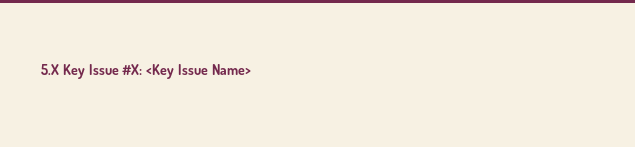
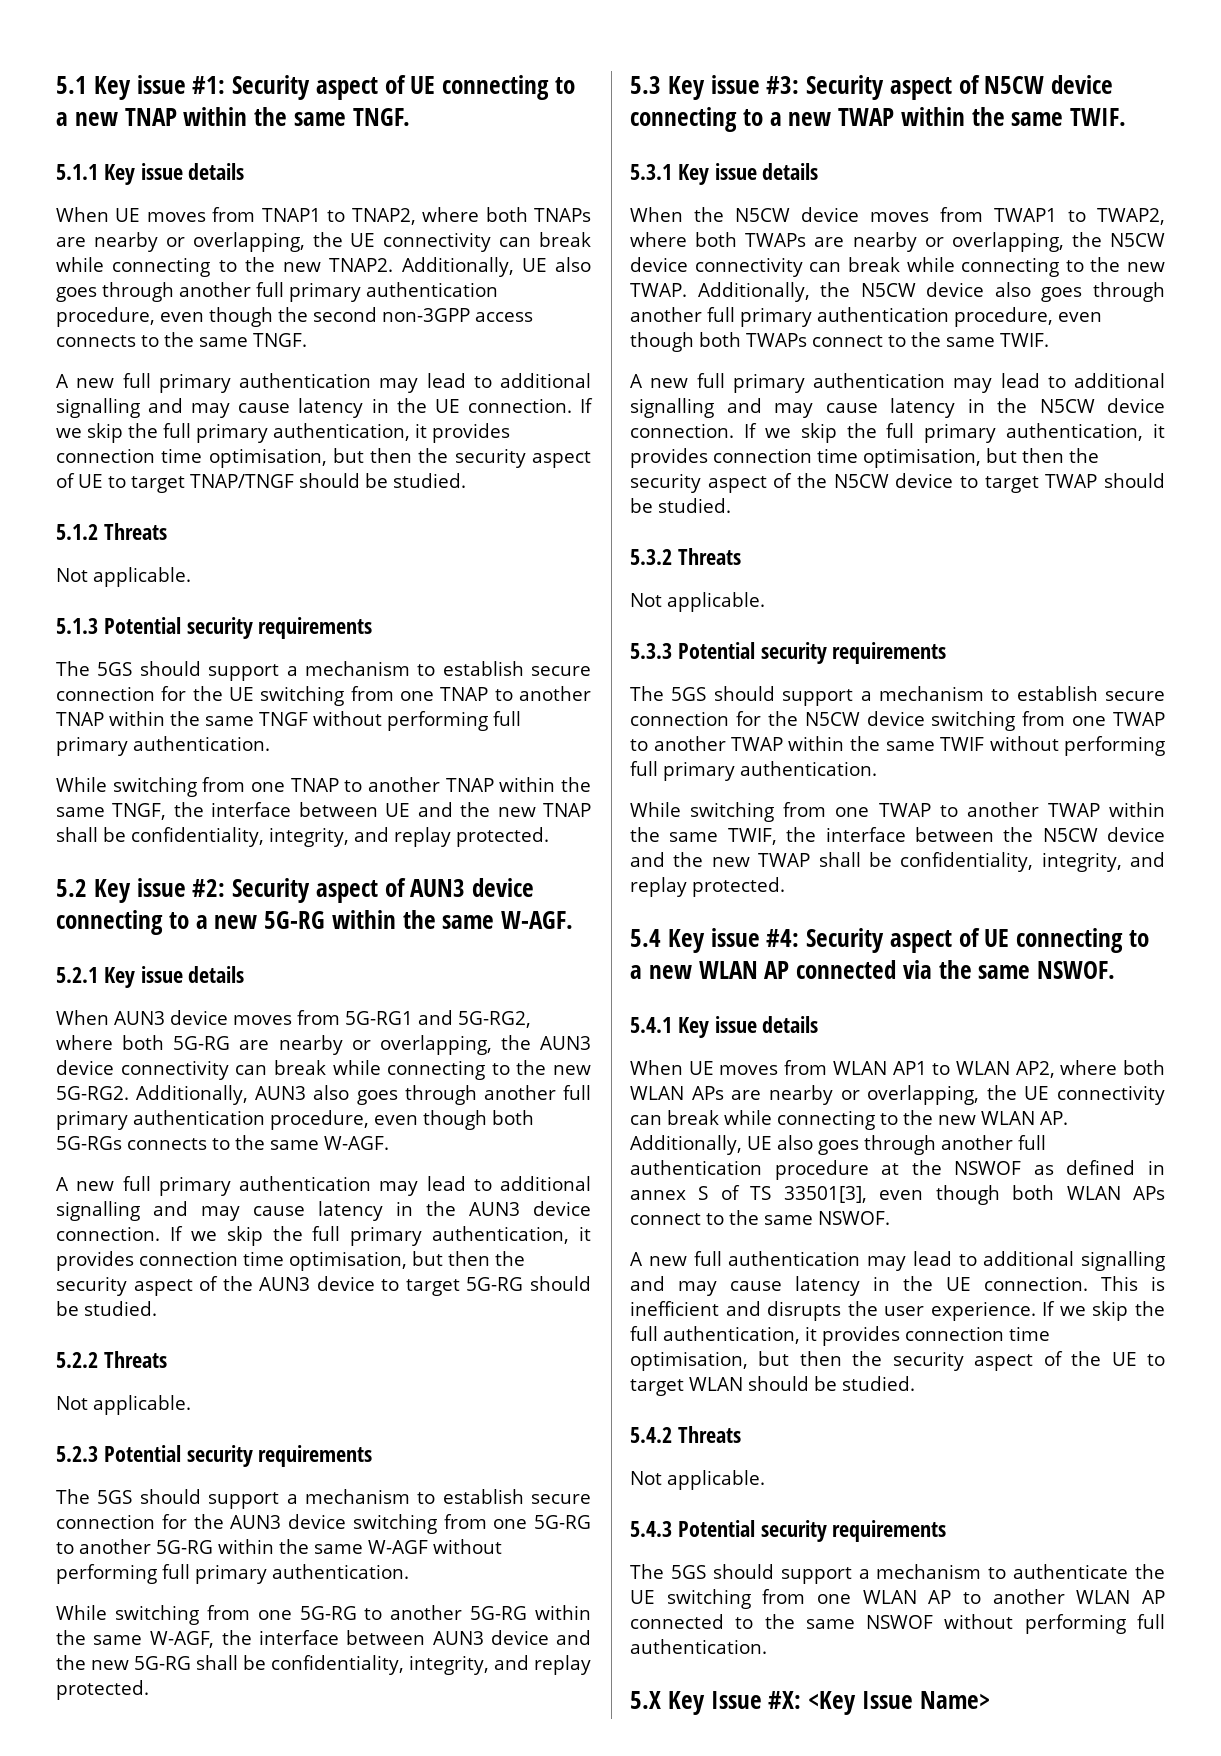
+ 5.1 Key issue #1: Security aspect of UE connecting to a new TNAP within the same TNGF.
+ 5.1.1 Key issue details
+ When UE moves from TNAP1 to TNAP2, where both TNAPs are nearby or overlapping, the UE connectivity can break while connecting to the new TNAP2. Additionally, UE also goes through another full primary authentication procedure, even though the second non-3GPP access connects to the same TNGF.
+ A new full primary authentication may lead to additional signalling and may cause latency in the UE connection. If we skip the full primary authentication, it provides connection time optimisation, but then the security aspect of UE to target TNAP/TNGF should be studied.
+ 5.1.2 Threats
+ Not applicable.
+ 5.1.3 Potential security requirements
+ The 5GS should support a mechanism to establish secure connection for the UE switching from one TNAP to another TNAP within the same TNGF without performing full primary authentication.
+ While switching from one TNAP to another TNAP within the same TNGF, the interface between UE and the new TNAP shall be confidentiality, integrity, and replay protected.
+ 5.2 Key issue #2: Security aspect of AUN3 device connecting to a new 5G-RG within the same W-AGF.
+ 5.2.1 Key issue details
+ When AUN3 device moves from 5G-RG1 and 5G-RG2, where both 5G-RG are nearby or overlapping, the AUN3 device connectivity can break while connecting to the new 5G-RG2. Additionally, AUN3 also goes through another full primary authentication procedure, even though both 5G-RGs connects to the same W-AGF.
+ A new full primary authentication may lead to additional signalling and may cause latency in the AUN3 device connection. If we skip the full primary authentication, it provides connection time optimisation, but then the security aspect of the AUN3 device to target 5G-RG should be studied.
+ 5.2.2 Threats
+ Not applicable.
+ 5.2.3 Potential security requirements
+ The 5GS should support a mechanism to establish secure connection for the AUN3 device switching from one 5G-RG to another 5G-RG within the same W-AGF without performing full primary authentication.
+ While switching from one 5G-RG to another 5G-RG within the same W-AGF, the interface between AUN3 device and the new 5G-RG shall be confidentiality, integrity, and replay protected.
+ 5.3 Key issue #3: Security aspect of N5CW device connecting to a new TWAP within the same TWIF.
+ 5.3.1 Key issue details
+ When the N5CW device moves from TWAP1 to TWAP2, where both TWAPs are nearby or overlapping, the N5CW device connectivity can break while connecting to the new TWAP. Additionally, the N5CW device also goes through another full primary authentication procedure, even though both TWAPs connect to the same TWIF.
+ A new full primary authentication may lead to additional signalling and may cause latency in the N5CW device connection. If we skip the full primary authentication, it provides connection time optimisation, but then the security aspect of the N5CW device to target TWAP should be studied.
+ 5.3.2 Threats
+ Not applicable.
+ 5.3.3 Potential security requirements
+ The 5GS should support a mechanism to establish secure connection for the N5CW device switching from one TWAP to another TWAP within the same TWIF without performing full primary authentication.
+ While switching from one TWAP to another TWAP within the same TWIF, the interface between the N5CW device and the new TWAP shall be confidentiality, integrity, and replay protected.
+ 5.4 Key issue #4: Security aspect of UE connecting to a new WLAN AP connected via the same NSWOF.
+ 5.4.1 Key issue details
+ When UE moves from WLAN AP1 to WLAN AP2, where both WLAN APs are nearby or overlapping, the UE connectivity can break while connecting to the new WLAN AP. Additionally, UE also goes through another full authentication procedure at the NSWOF as defined in annex S of TS 33501[3], even though both WLAN APs connect to the same NSWOF.
+ A new full authentication may lead to additional signalling and may cause latency in the UE connection. This is inefficient and disrupts the user experience. If we skip the full authentication, it provides connection time optimisation, but then the security aspect of the UE to target WLAN should be studied.
+ 5.4.2 Threats
+ Not applicable.
+ 5.4.3 Potential security requirements
+ The 5GS should support a mechanism to authenticate the UE switching from one WLAN AP to another WLAN AP connected to the same NSWOF without performing full authentication.

